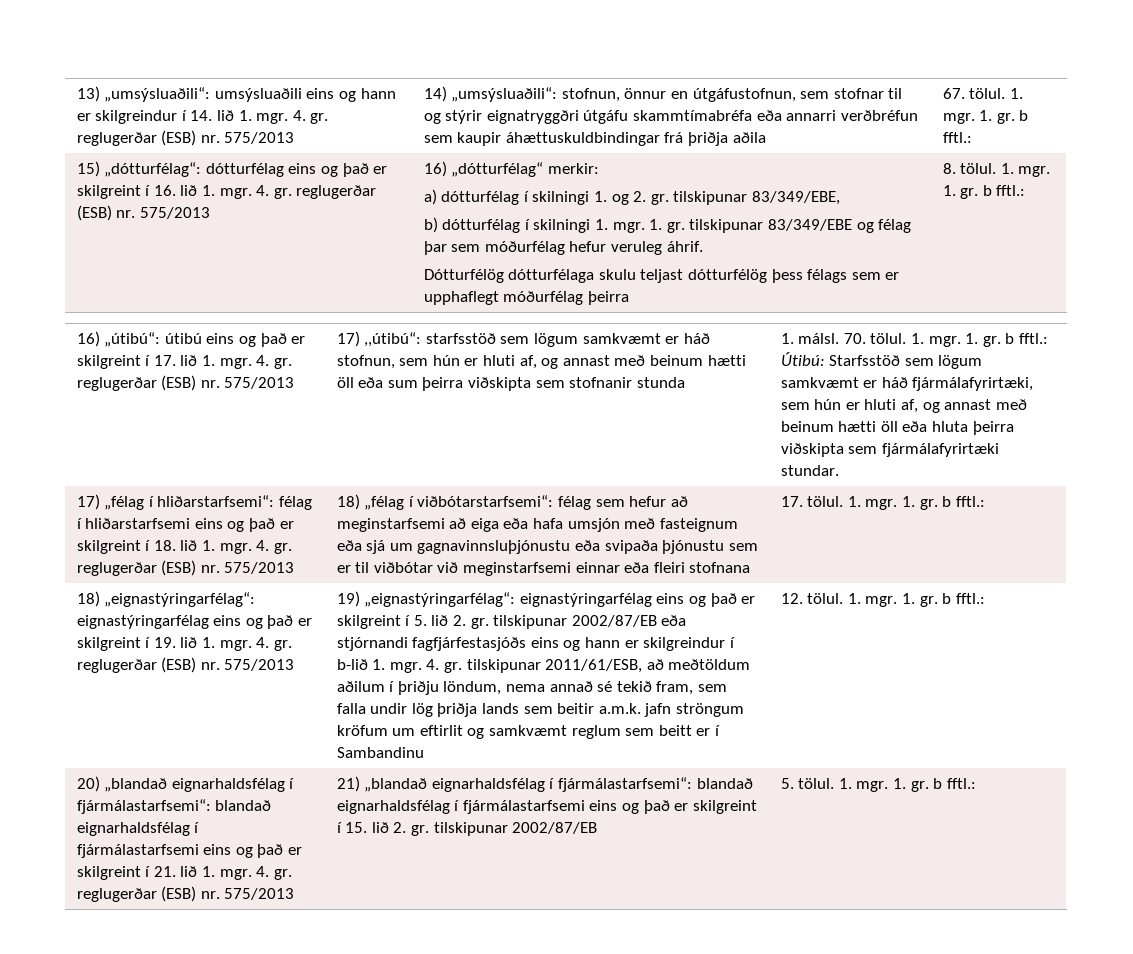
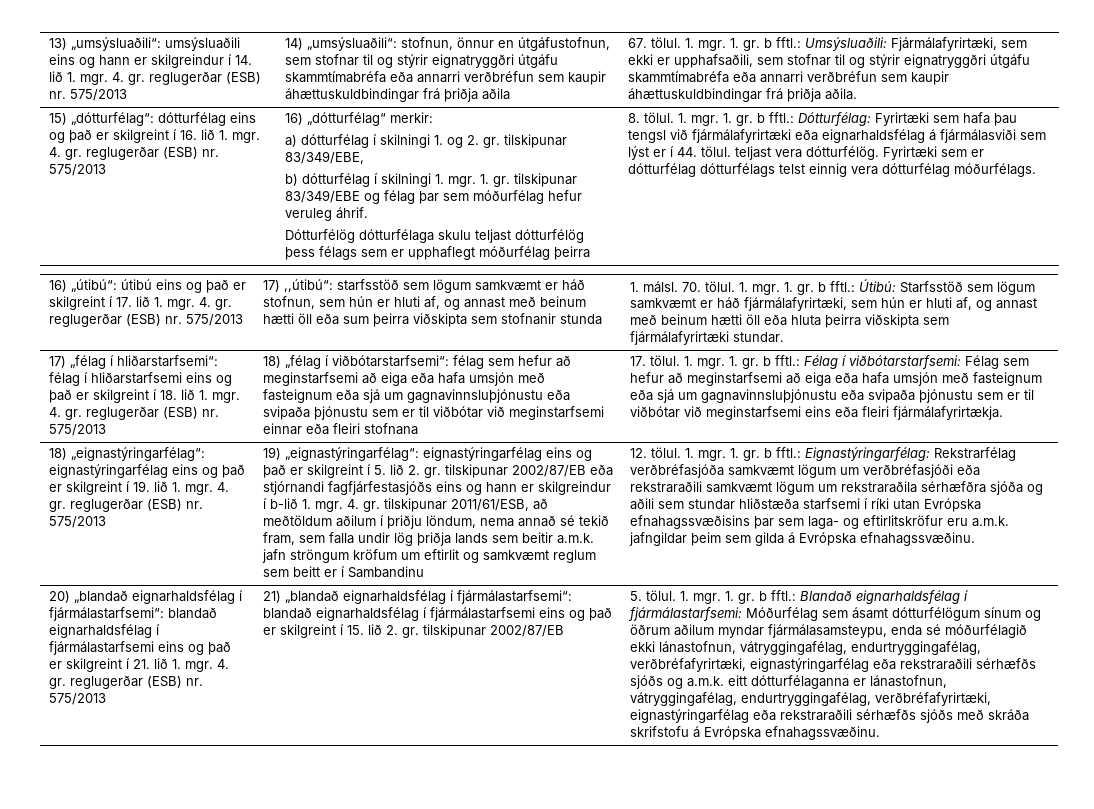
- 67. tölul. 1. mgr. 1. gr. b fftl.:
+ 67. tölul. 1. mgr. 1. gr. b fftl.: Umsýsluaðili: Fjármálafyrirtæki, sem ekki er upphafsaðili, sem stofnar til og stýrir eignatryggðri útgáfu skammtímabréfa eða annarri verðbréfun sem kaupir áhættuskuldbindingar frá þriðja aðila.
- 8. tölul. 1. mgr. 1. gr. b fftl.:
+ 8. tölul. 1. mgr. 1. gr. b fftl.: Dótturfélag: Fyrirtæki sem hafa þau tengsl við fjármálafyrirtæki eða eignarhaldsfélag á fjármálasviði sem lýst er í 44. tölul. teljast vera dótturfélög. Fyrirtæki sem er dótturfélag dótturfélags telst einnig vera dótturfélag móðurfélags.
- 17. tölul. 1. mgr. 1. gr. b fftl.:
+ 17. tölul. 1. mgr. 1. gr. b fftl.: Félag í viðbótarstarfsemi: Félag sem hefur að meginstarfsemi að eiga eða hafa umsjón með fasteignum eða sjá um gagnavinnsluþjónustu eða svipaða þjónustu sem er til viðbótar við meginstarfsemi eins eða fleiri fjármálafyrirtækja.
- 12. tölul. 1. mgr. 1. gr. b fftl.:
+ 12. tölul. 1. mgr. 1. gr. b fftl.: Eignastýringarfélag: Rekstrarfélag verðbréfasjóða samkvæmt lögum um verðbréfasjóði eða rekstraraðili samkvæmt lögum um rekstraraðila sérhæfðra sjóða og aðili sem stundar hliðstæða starfsemi í ríki utan Evrópska efnahagssvæðisins þar sem laga- og eftirlitskröfur eru a.m.k. jafngildar þeim sem gilda á Evrópska efnahagssvæðinu.
- 5. tölul. 1. mgr. 1. gr. b fftl.:
+ 5. tölul. 1. mgr. 1. gr. b fftl.: Blandað eignarhaldsfélag í fjármálastarfsemi: Móðurfélag sem ásamt dótturfélögum sínum og öðrum aðilum myndar fjármálasamsteypu, enda sé móðurfélagið ekki lánastofnun, vátryggingafélag, endurtryggingafélag, verðbréfafyrirtæki, eignastýringarfélag eða rekstraraðili sérhæfðs sjóðs og a.m.k. eitt dótturfélaganna er lánastofnun, vátryggingafélag, endurtryggingafélag, verðbréfafyrirtæki, eignastýringarfélag eða rekstraraðili sérhæfðs sjóðs með skráða skrifstofu á Evrópska efnahagssvæðinu.

